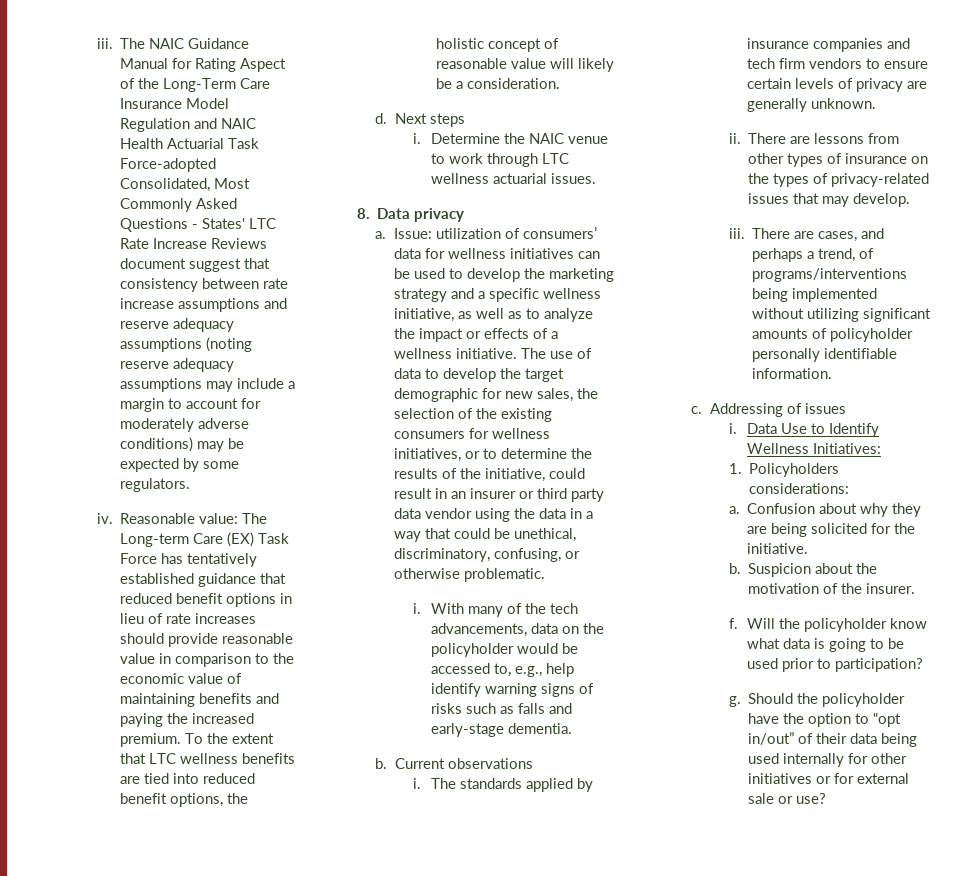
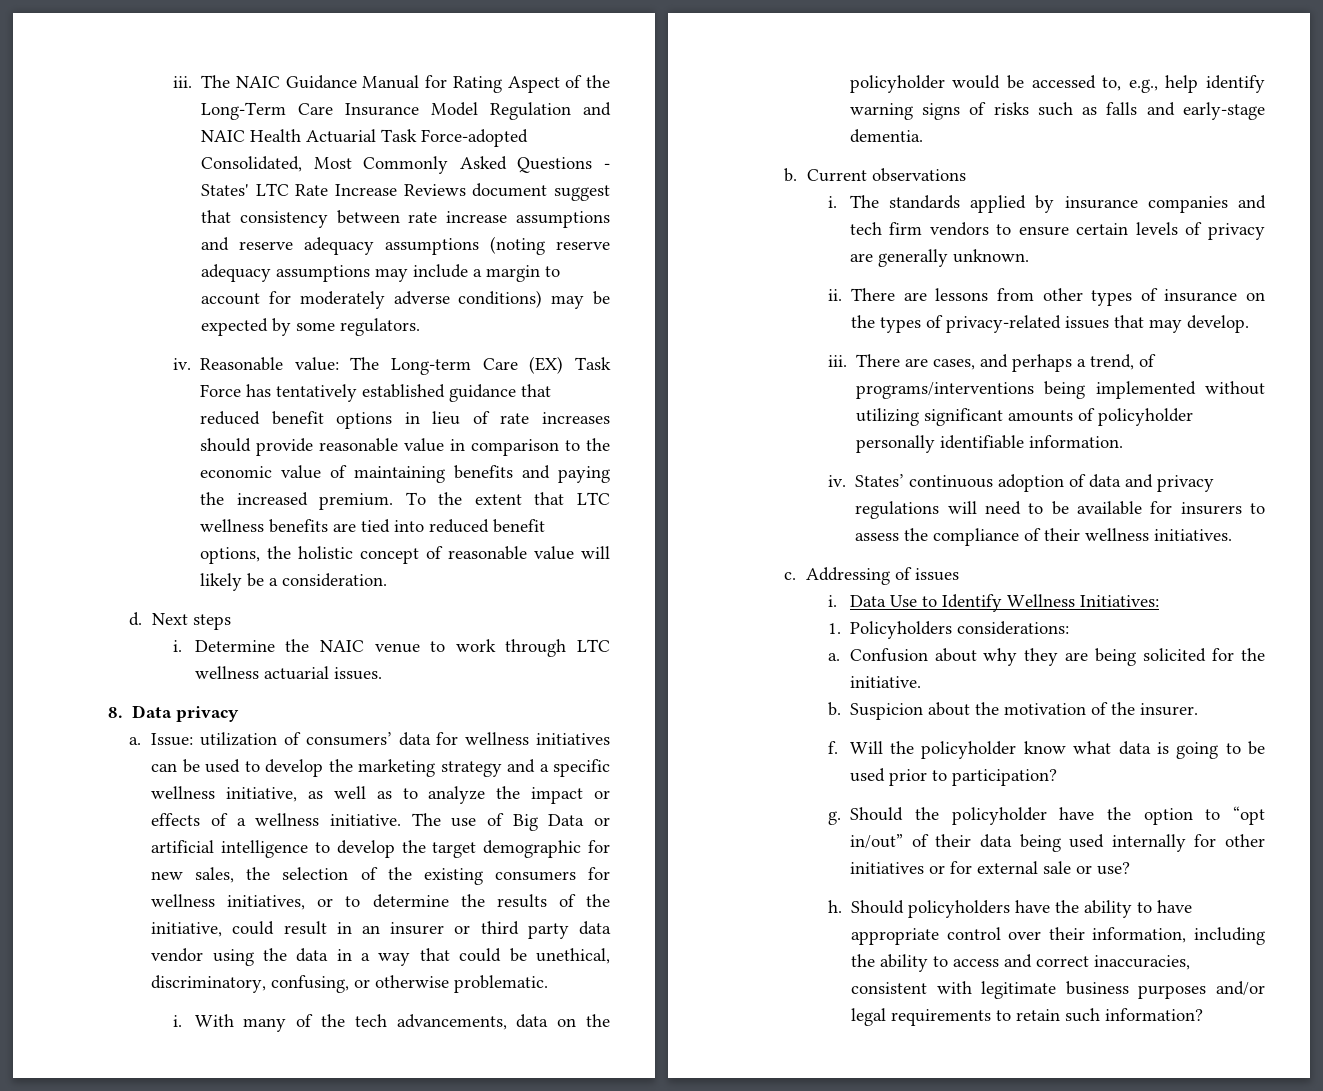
- The use of data to develop the target demographic for new sales, the selection of the existing consumers for wellness initiatives, or to determine the results of the initiative, could result in an insurer or third party data vendor using the data in a way that could be unethical, discriminatory, confusing, or otherwise problematic.
+ The use of Big Data or artificial intelligence to develop the target demographic for new sales, the selection of the existing consumers for wellness initiatives, or to determine the results of the initiative, could result in an insurer or third party data vendor using the data in a way that could be unethical, discriminatory, confusing, or otherwise problematic.
+ iv. States’ continuous adoption of data and privacy regulations will need to be available for insurers to assess the compliance of their wellness initiatives.
+ h. Should policyholders have the ability to have appropriate control over their information, including the ability to access and correct inaccuracies, consistent with legitimate business purposes and/or legal requirements to retain such information?

